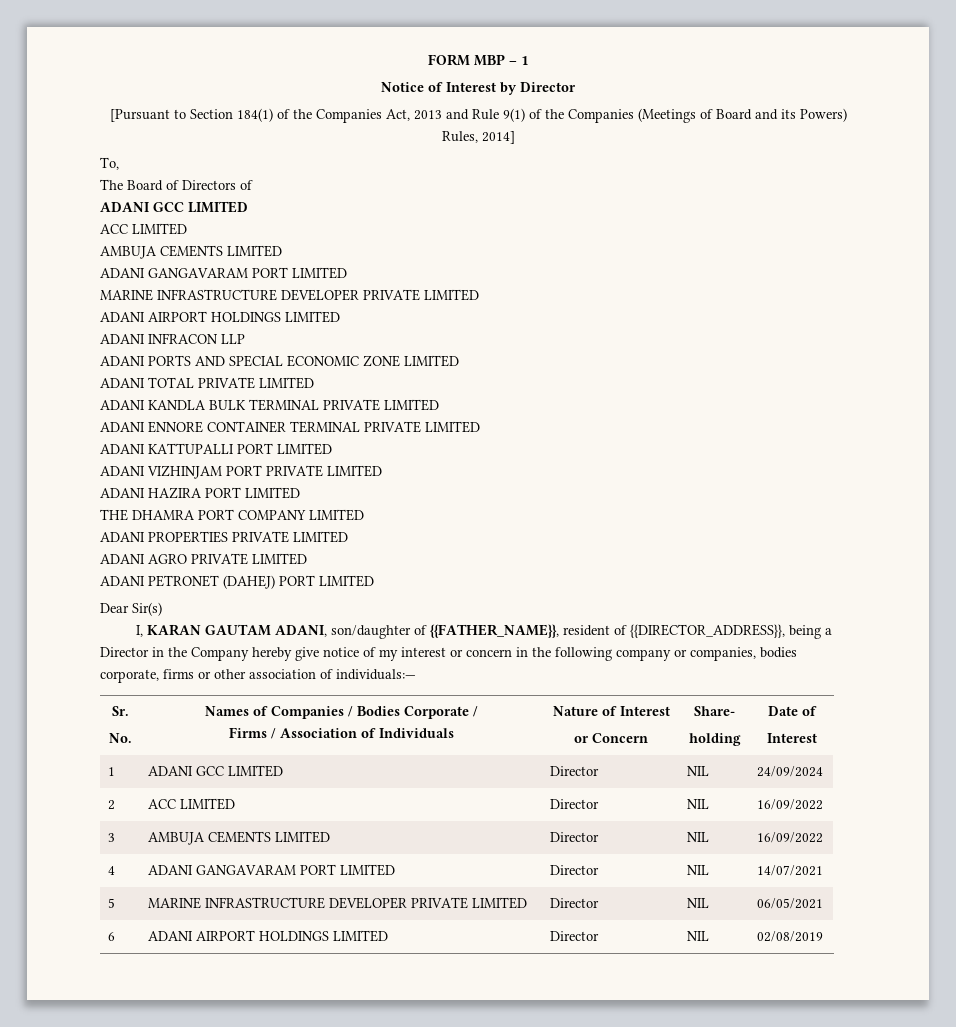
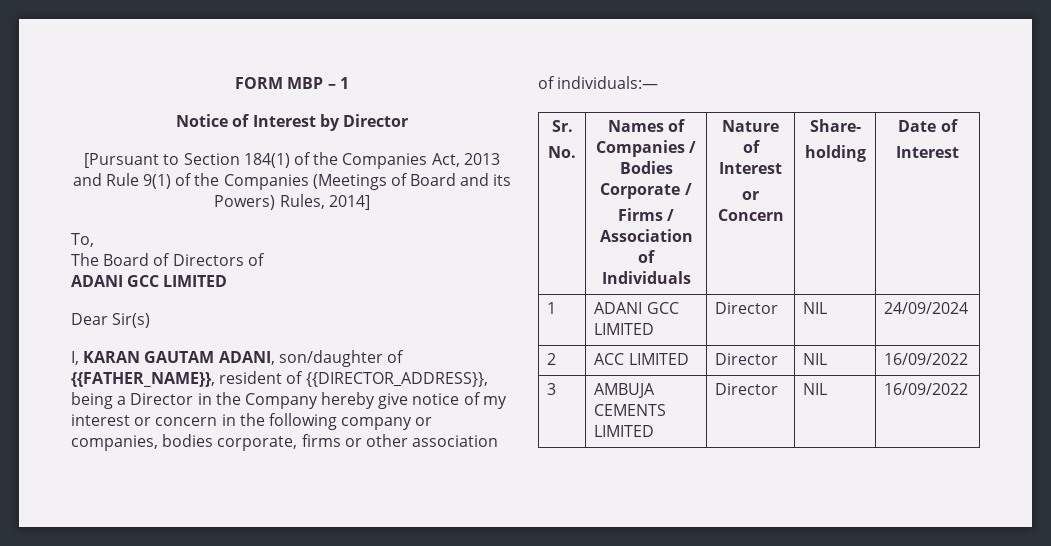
  The Board of Directors of
  ADANI GCC LIMITED
- ACC LIMITED
- AMBUJA CEMENTS LIMITED
- ADANI GANGAVARAM PORT LIMITED
- MARINE INFRASTRUCTURE DEVELOPER PRIVATE LIMITED
- ADANI AIRPORT HOLDINGS LIMITED
- ADANI INFRACON LLP
- ADANI PORTS AND SPECIAL ECONOMIC ZONE LIMITED
- ADANI TOTAL PRIVATE LIMITED
- ADANI KANDLA BULK TERMINAL PRIVATE LIMITED
- ADANI ENNORE CONTAINER TERMINAL PRIVATE LIMITED
- ADANI KATTUPALLI PORT LIMITED
- ADANI VIZHINJAM PORT PRIVATE LIMITED
- ADANI HAZIRA PORT LIMITED
- THE DHAMRA PORT COMPANY LIMITED
- ADANI PROPERTIES PRIVATE LIMITED
- ADANI AGRO PRIVATE LIMITED
- ADANI PETRONET (DAHEJ) PORT LIMITED
- 4 | ADANI GANGAVARAM PORT LIMITED | Director | NIL | 14/07/2021
- 5 | MARINE INFRASTRUCTURE DEVELOPER PRIVATE LIMITED | Director | NIL | 06/05/2021
- 6 | ADANI AIRPORT HOLDINGS LIMITED | Director | NIL | 02/08/2019

